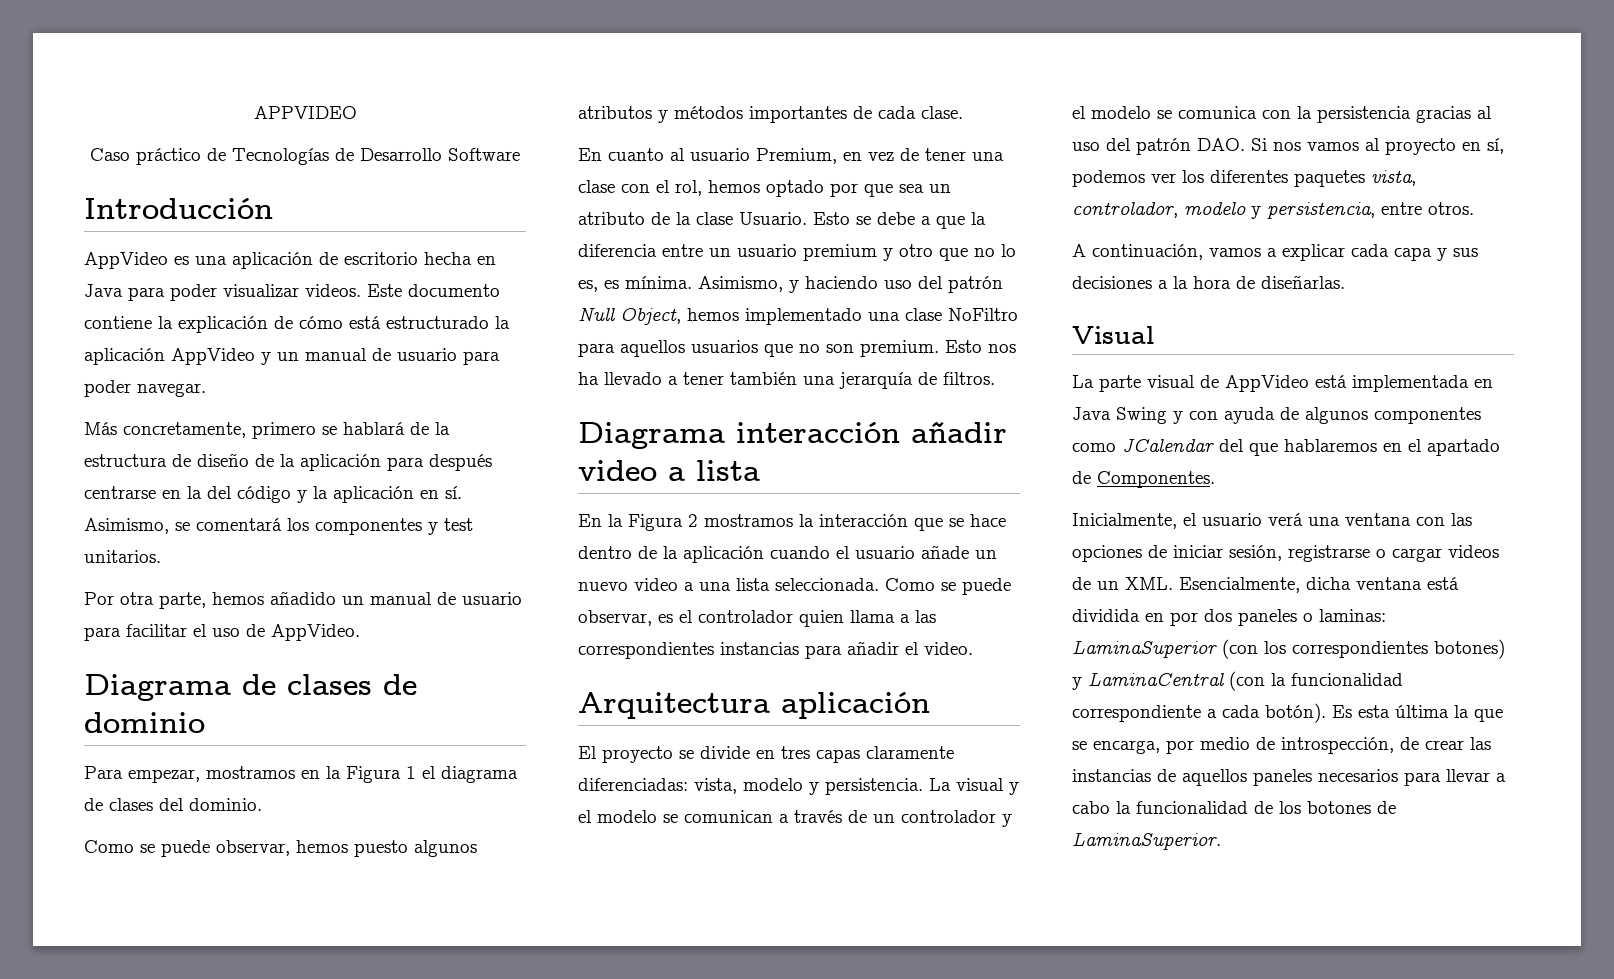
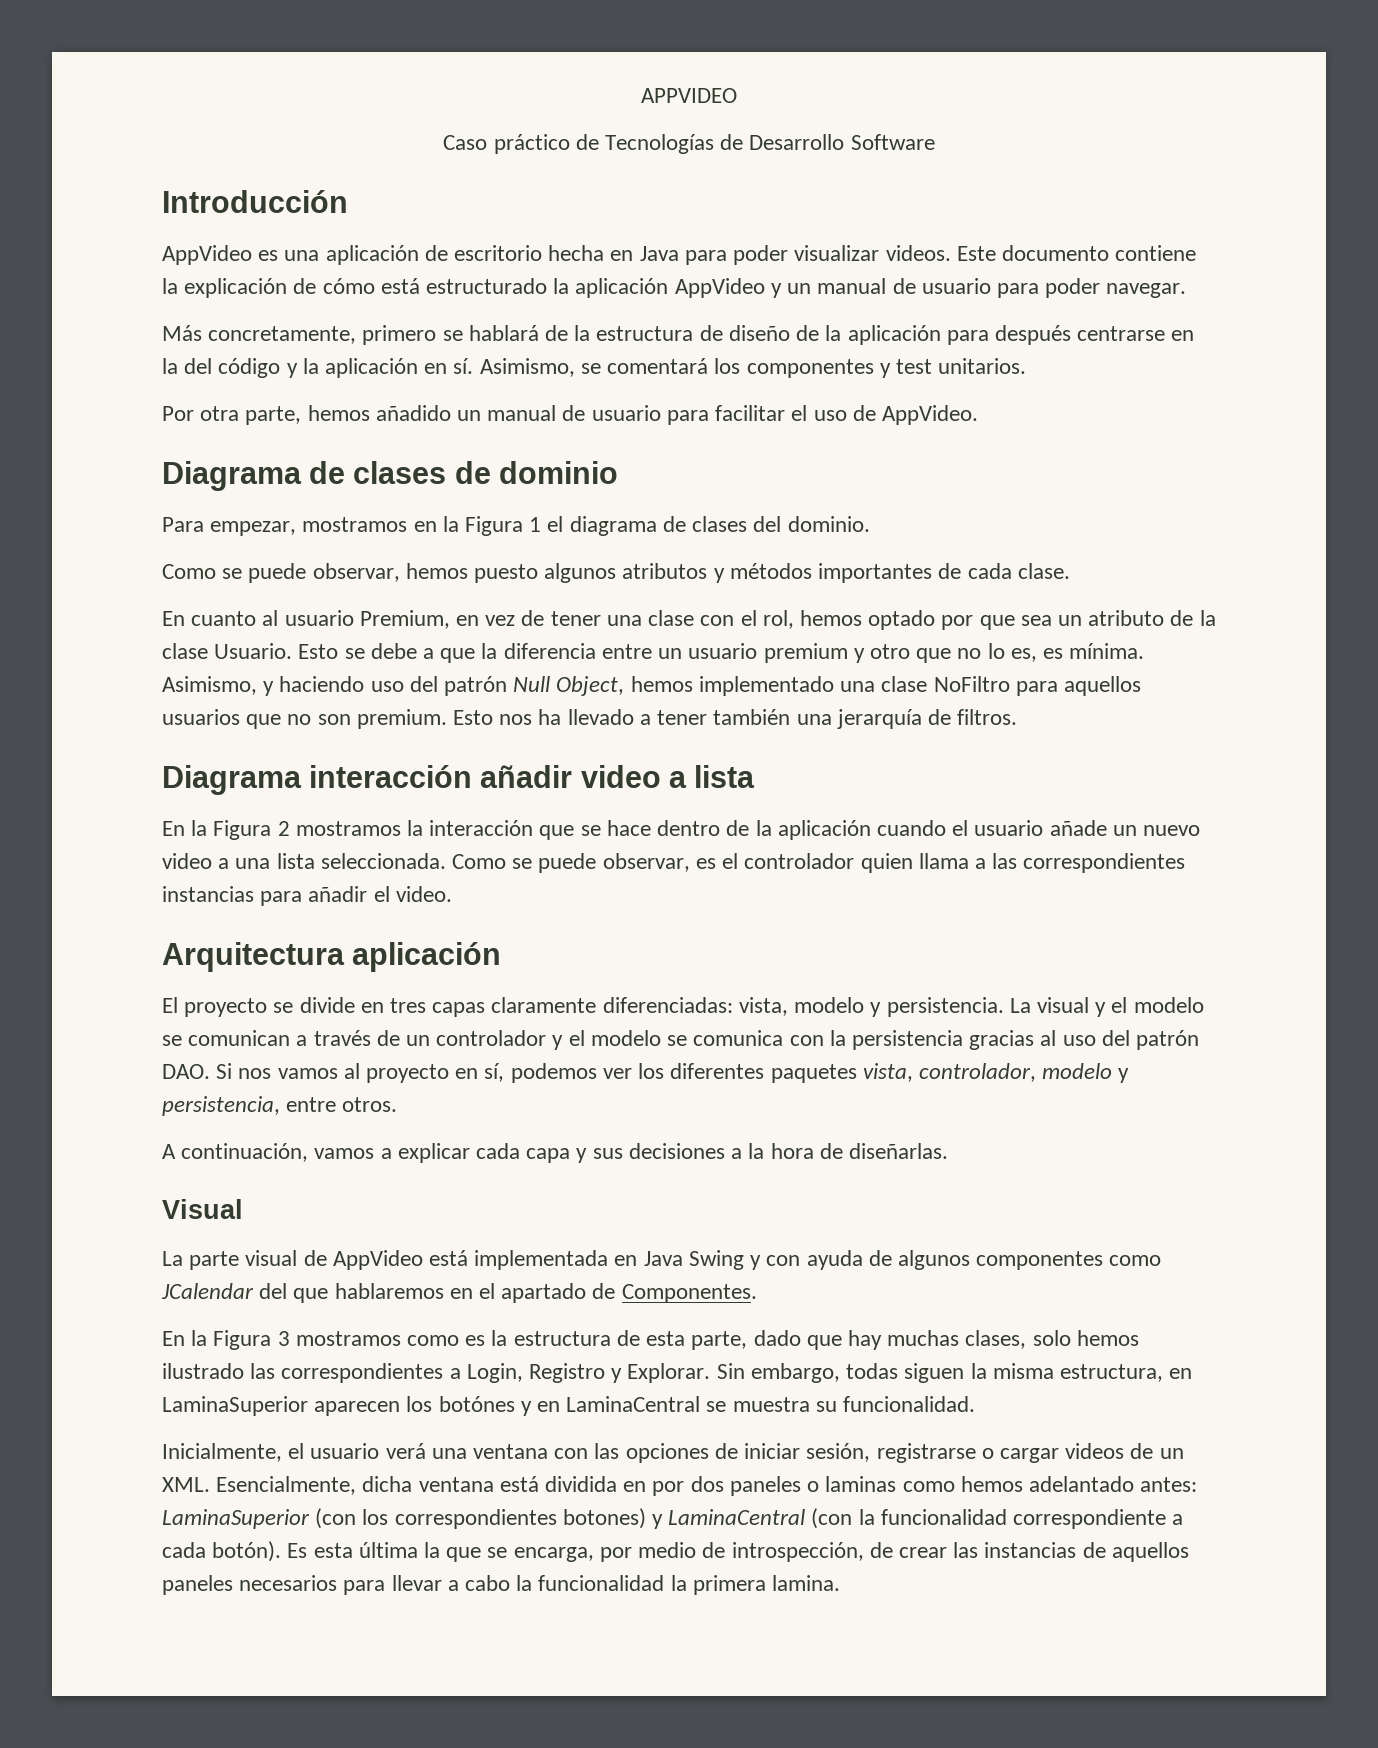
+ En la Figura 3 mostramos como es la estructura de esta parte, dado que hay muchas clases, solo hemos ilustrado las correspondientes a Login, Registro y Explorar. Sin embargo, todas siguen la misma estructura, en LaminaSuperior aparecen los botónes y en LaminaCentral se muestra su funcionalidad.
- Inicialmente, el usuario verá una ventana con las opciones de iniciar sesión, registrarse o cargar videos de un XML. Esencialmente, dicha ventana está dividida en por dos paneles o laminas: LaminaSuperior (con los correspondientes botones) y LaminaCentral (con la funcionalidad correspondiente a cada botón).
+ Inicialmente, el usuario verá una ventana con las opciones de iniciar sesión, registrarse o cargar videos de un XML. Esencialmente, dicha ventana está dividida en por dos paneles o laminas como hemos adelantado antes: LaminaSuperior (con los correspondientes botones) y LaminaCentral (con la funcionalidad correspondiente a cada botón).
- Es esta última la que se encarga, por medio de introspección, de crear las instancias de aquellos paneles necesarios para llevar a cabo la funcionalidad de los botones de LaminaSuperior.
+ Es esta última la que se encarga, por medio de introspección, de crear las instancias de aquellos paneles necesarios para llevar a cabo la funcionalidad la primera lamina.

